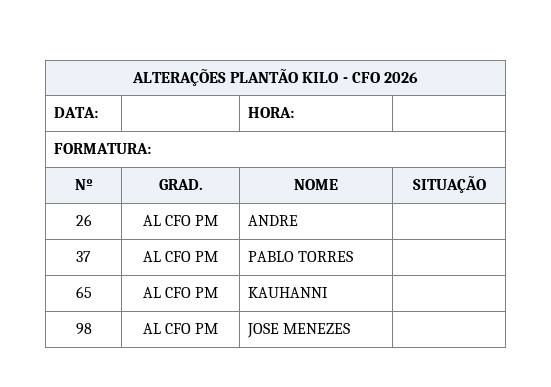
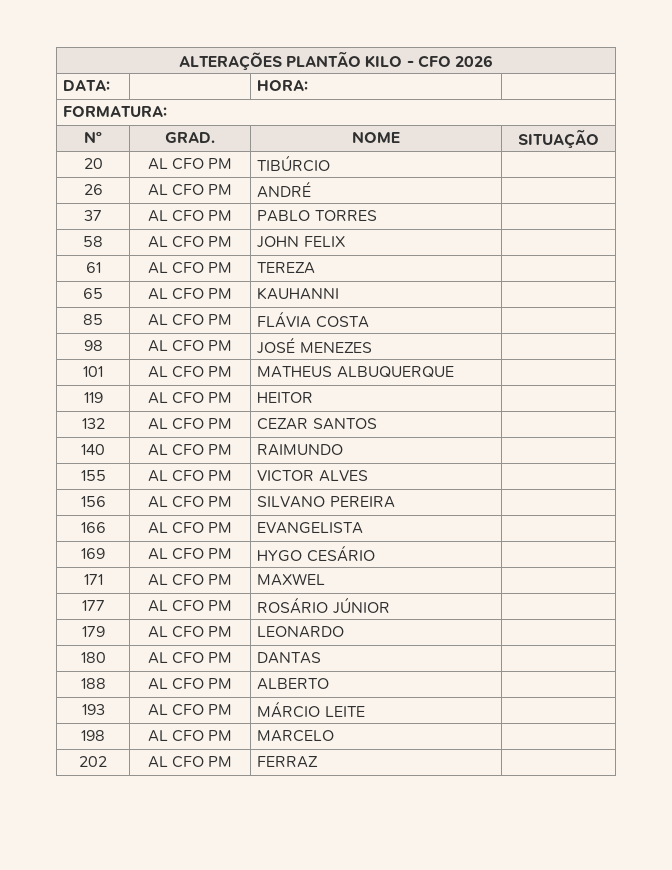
+ 20 | AL CFO PM | TIBÚRCIO |
- 26 | AL CFO PM | ANDRE |
+ 26 | AL CFO PM | ANDRÉ |
+ 58 | AL CFO PM | JOHN FELIX |
+ 61 | AL CFO PM | TEREZA |
+ 85 | AL CFO PM | FLÁVIA COSTA |
- 98 | AL CFO PM | JOSE MENEZES |
+ 98 | AL CFO PM | JOSÉ MENEZES |
+ 101 | AL CFO PM | MATHEUS ALBUQUERQUE |
+ 119 | AL CFO PM | HEITOR |
+ 132 | AL CFO PM | CEZAR SANTOS |
+ 140 | AL CFO PM | RAIMUNDO |
+ 155 | AL CFO PM | VICTOR ALVES |
+ 156 | AL CFO PM | SILVANO PEREIRA |
+ 166 | AL CFO PM | EVANGELISTA |
+ 169 | AL CFO PM | HYGO CESÁRIO |
+ 171 | AL CFO PM | MAXWEL |
+ 177 | AL CFO PM | ROSÁRIO JÚNIOR |
+ 179 | AL CFO PM | LEONARDO |
+ 180 | AL CFO PM | DANTAS |
+ 188 | AL CFO PM | ALBERTO |
+ 193 | AL CFO PM | MÁRCIO LEITE |
+ 198 | AL CFO PM | MARCELO |
+ 202 | AL CFO PM | FERRAZ |

